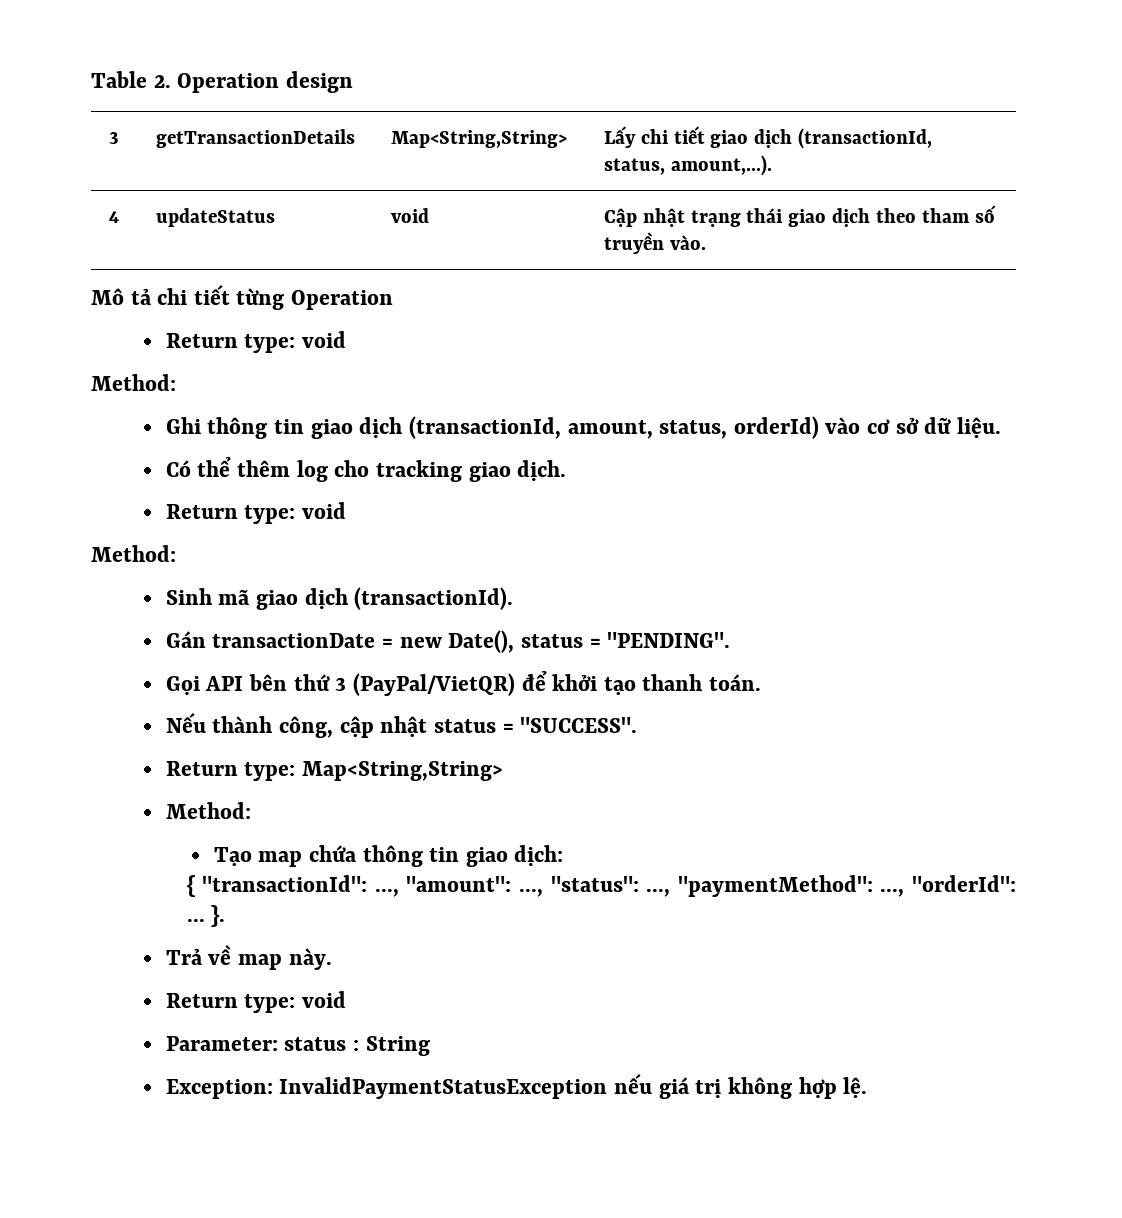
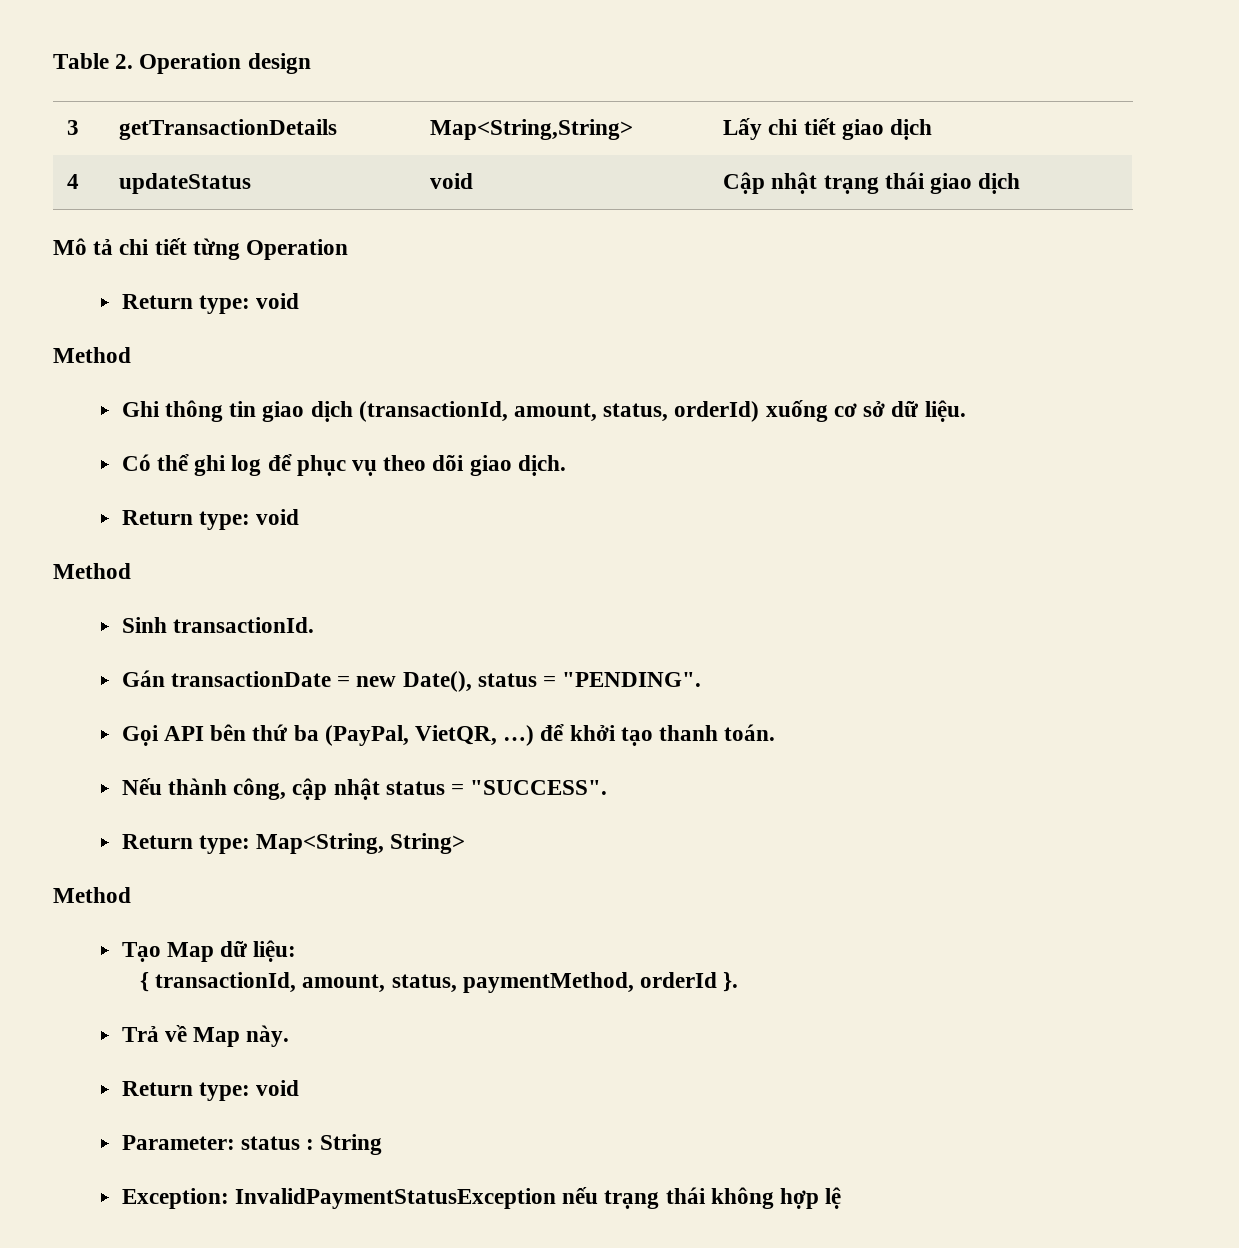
- 3 | getTransactionDetails | Map<String,String> | Lấy chi tiết giao dịch (transactionId, status, amount,…).
+ 3 | getTransactionDetails | Map<String,String> | Lấy chi tiết giao dịch
- 4 | updateStatus | void | Cập nhật trạng thái giao dịch theo tham số truyền vào.
+ 4 | updateStatus | void | Cập nhật trạng thái giao dịch
  Mô tả chi tiết từng Operation
  Return type: void
- Method:
+ Method
- Ghi thông tin giao dịch (transactionId, amount, status, orderId) vào cơ sở dữ liệu.
+ Ghi thông tin giao dịch (transactionId, amount, status, orderId) xuống cơ sở dữ liệu.
- Có thể thêm log cho tracking giao dịch.
+ Có thể ghi log để phục vụ theo dõi giao dịch.
  Return type: void
- Method:
+ Method
- Sinh mã giao dịch (transactionId).
+ Sinh transactionId.
- Gọi API bên thứ 3 (PayPal/VietQR) để khởi tạo thanh toán.
+ Gọi API bên thứ ba (PayPal, VietQR, …) để khởi tạo thanh toán.
- Return type: Map<String,String>
- Method:
- Tạo map chứa thông tin giao dịch:
- { "transactionId": ..., "amount": ..., "status": ..., "paymentMethod": ..., "orderId": ... }.
+ Return type: Map<String, String>
+ Method
+ Tạo Map dữ liệu:
+ { transactionId, amount, status, paymentMethod, orderId }.
- Trả về map này.
+ Trả về Map này.
- Exception: InvalidPaymentStatusException nếu giá trị không hợp lệ.
+ Exception: InvalidPaymentStatusException nếu trạng thái không hợp lệ

